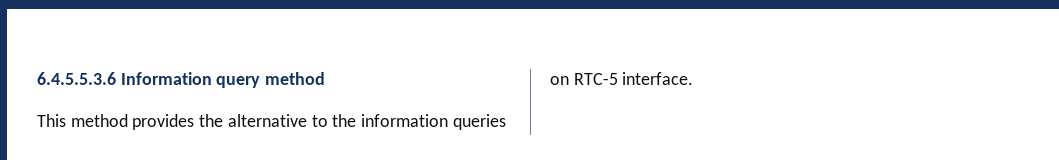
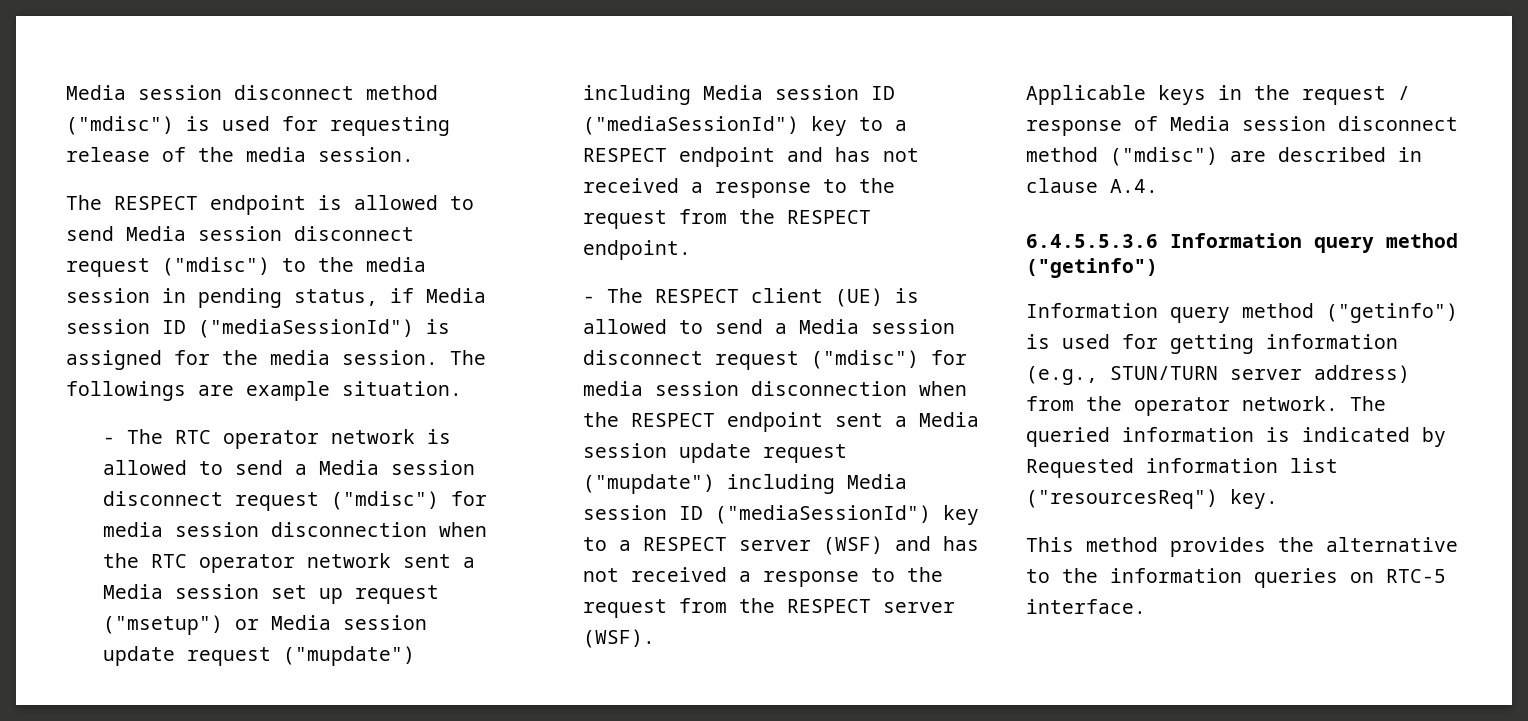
- 6.4.5.5.3.6 Information query method
+ Media session disconnect method ("mdisc") is used for requesting release of the media session.
+ The RESPECT endpoint is allowed to send Media session disconnect request ("mdisc") to the media session in pending status, if Media session ID ("mediaSessionId") is assigned for the media session. The followings are example situation.
+ - The RTC operator network is allowed to send a Media session disconnect request ("mdisc") for media session disconnection when the RTC operator network sent a Media session set up request ("msetup") or Media session update request ("mupdate") including Media session ID ("mediaSessionId") key to a RESPECT endpoint and has not received a response to the request from the RESPECT endpoint.
+ - The RESPECT client (UE) is allowed to send a Media session disconnect request ("mdisc") for media session disconnection when the RESPECT endpoint sent a Media session update request ("mupdate") including Media session ID ("mediaSessionId") key to a RESPECT server (WSF) and has not received a response to the request from the RESPECT server (WSF).
+ Applicable keys in the request / response of Media session disconnect method ("mdisc") are described in clause A.4.
+ 6.4.5.5.3.6 Information query method ("getinfo")
+ Information query method ("getinfo") is used for getting information (e.g., STUN/TURN server address) from the operator network. The queried information is indicated by Requested information list ("resourcesReq") key.

